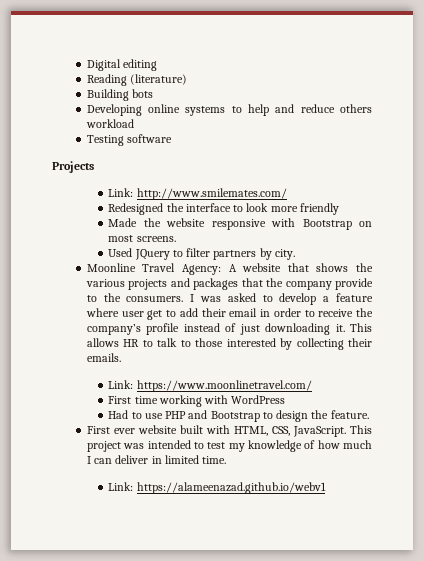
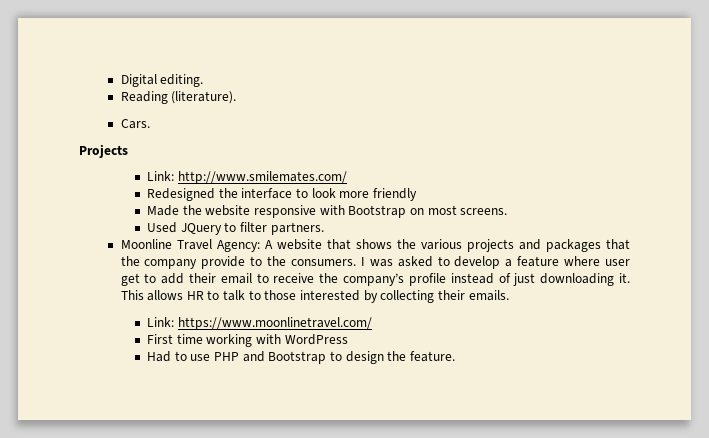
- Digital editing
+ Digital editing.
- Reading (literature)
- Building bots
- Developing online systems to help and reduce others workload
- Testing software
+ Reading (literature).
+ Cars.
- Used JQuery to filter partners by city.
+ Used JQuery to filter partners.
- I was asked to develop a feature where user get to add their email in order to receive the company’s profile instead of just downloading it.
+ I was asked to develop a feature where user get to add their email to receive the company’s profile instead of just downloading it.
- First ever website built with HTML, CSS, JavaScript. This project was intended to test my knowledge of how much I can deliver in limited time.
- Link: https://alameenazad.github.io/webv1

